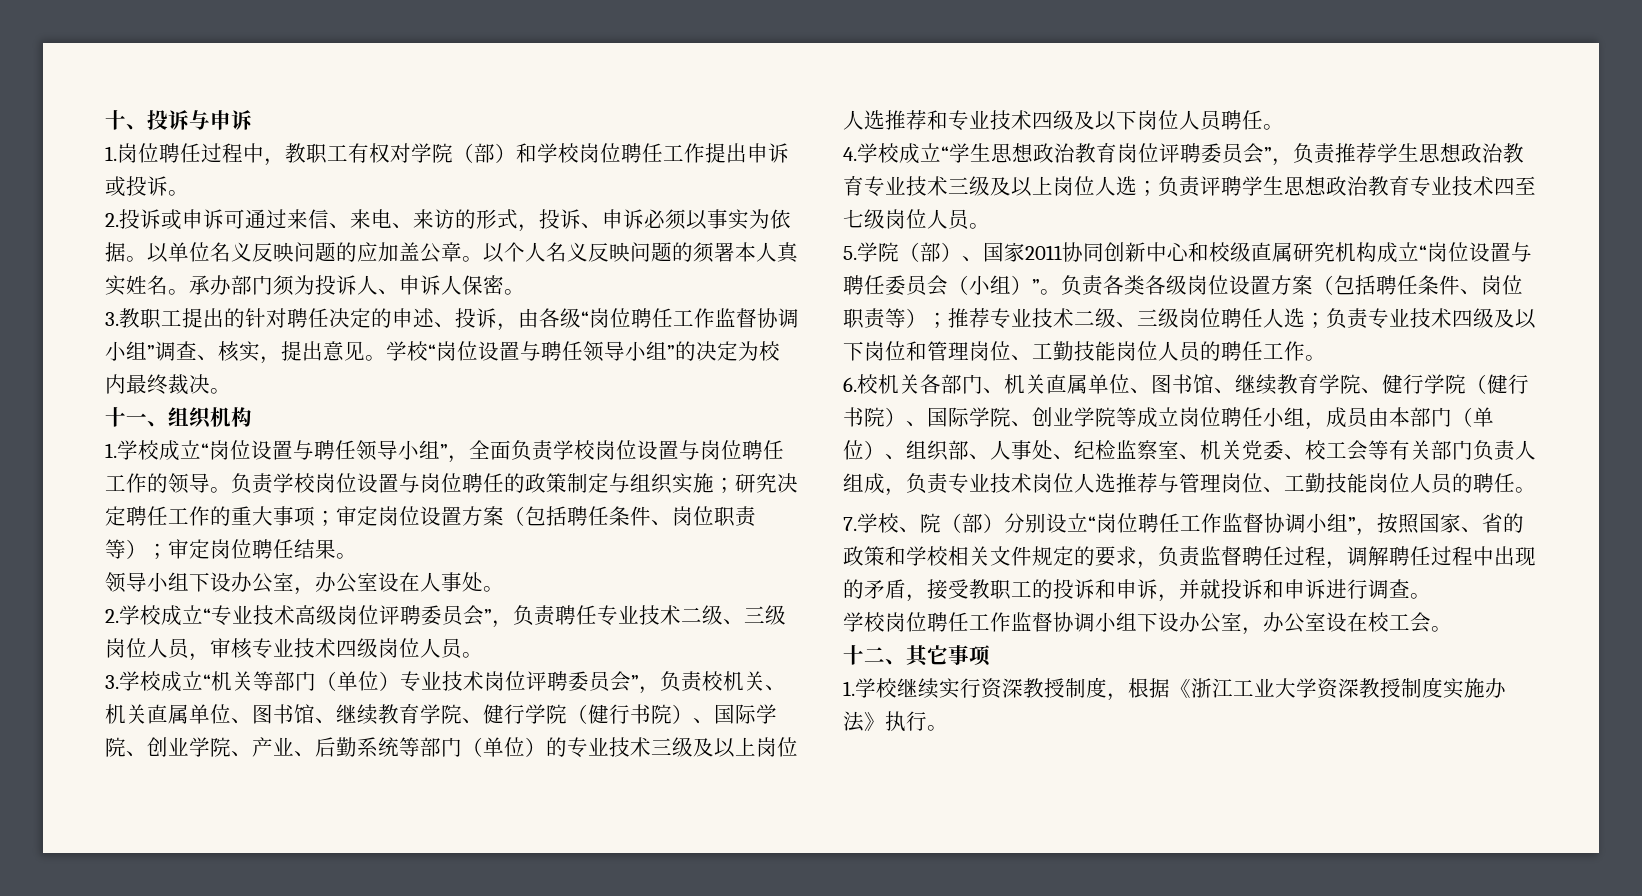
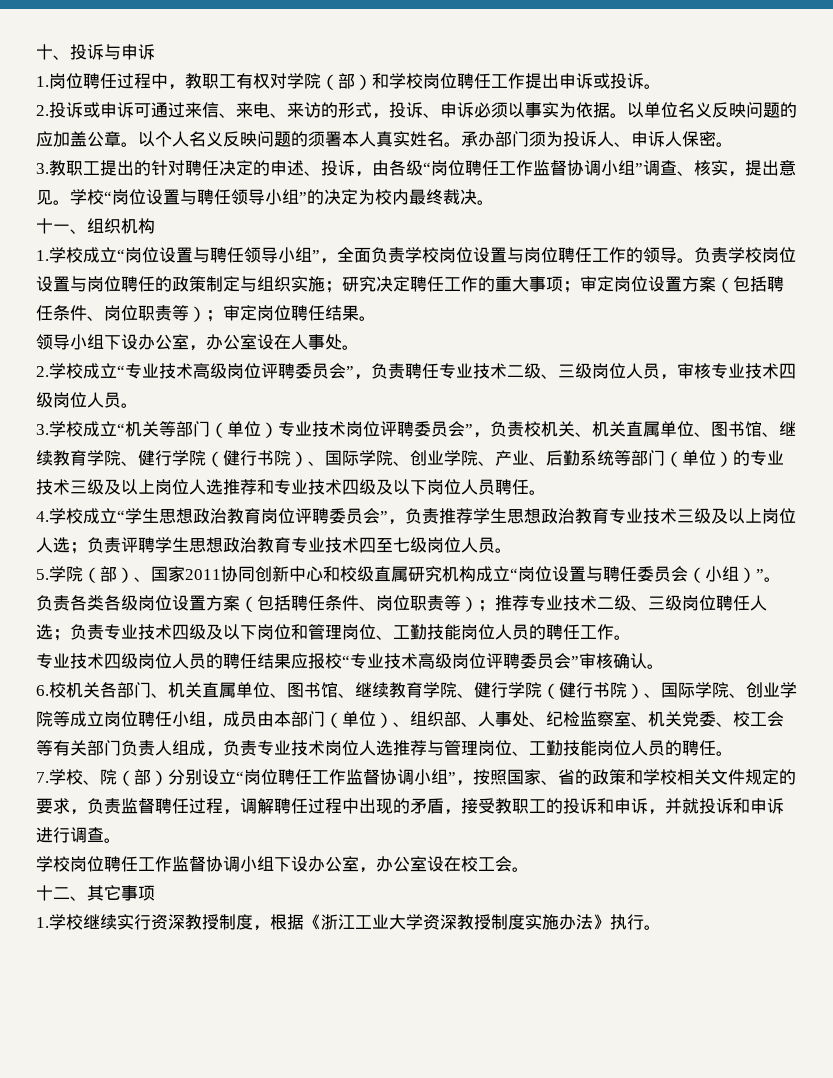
+ 专业技术四级岗位人员的聘任结果应报校“专业技术高级岗位评聘委员会”审核确认。

